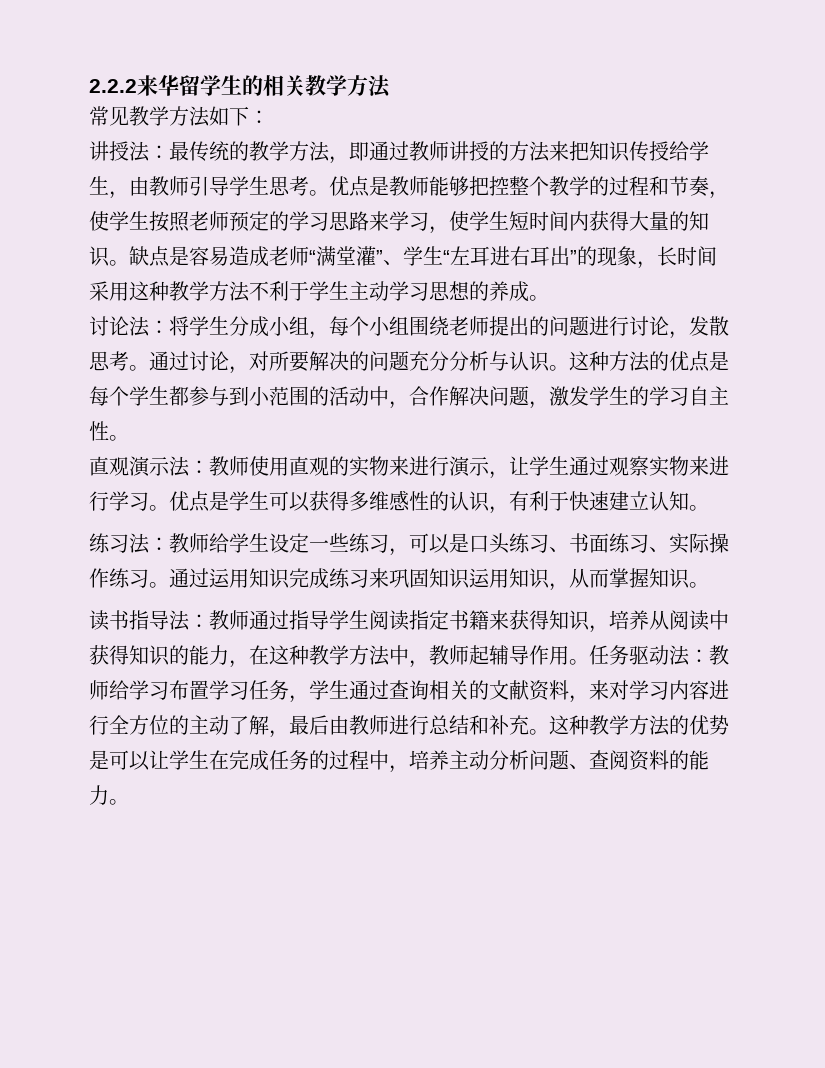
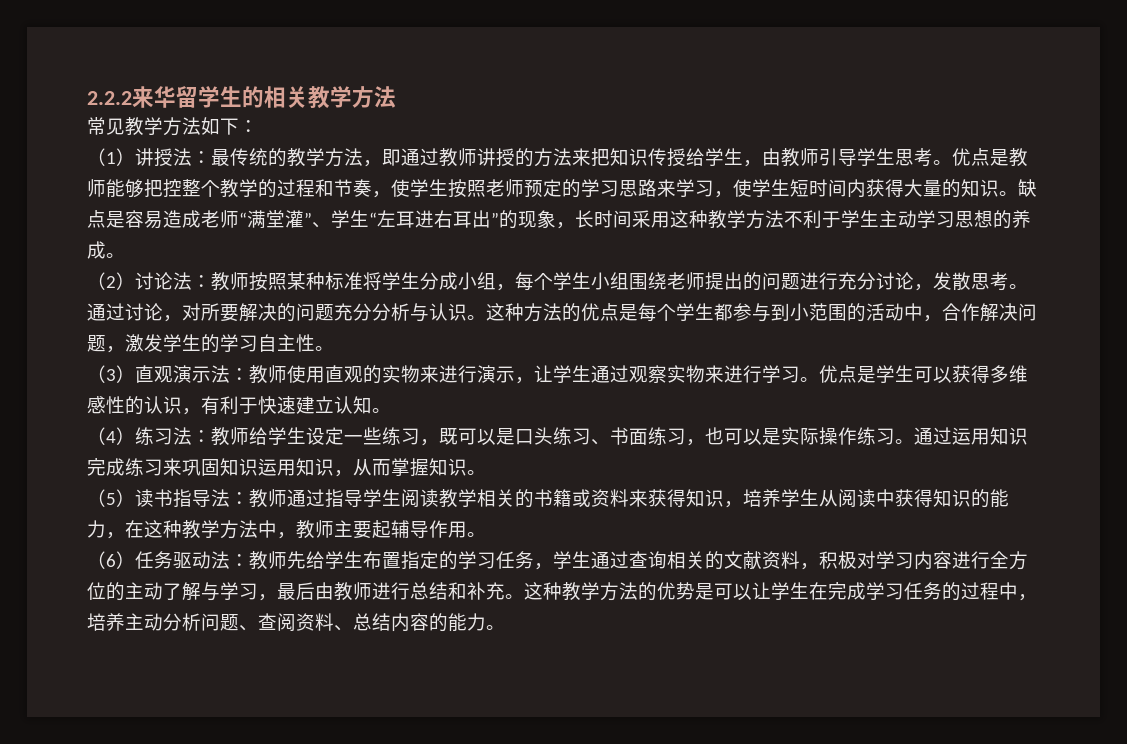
- 讲授法：最传统的教学方法，即通过教师讲授的方法来把知识传授给学生，由教师引导学生思考。
+ （1）讲授法：最传统的教学方法，即通过教师讲授的方法来把知识传授给学生，由教师引导学生思考。
- 讨论法：将学生分成小组，每个小组围绕老师提出的问题进行讨论，发散思考。
+ （2）讨论法：教师按照某种标准将学生分成小组，每个学生小组围绕老师提出的问题进行充分讨论，发散思考。
- 直观演示法：教师使用直观的实物来进行演示，让学生通过观察实物来进行学习。
+ （3）直观演示法：教师使用直观的实物来进行演示，让学生通过观察实物来进行学习。
- 练习法：教师给学生设定一些练习，可以是口头练习、书面练习、实际操作练习。
+ （4）练习法：教师给学生设定一些练习，既可以是口头练习、书面练习，也可以是实际操作练习。
- 读书指导法：教师通过指导学生阅读指定书籍来获得知识，培养从阅读中获得知识的能力，在这种教学方法中，教师起辅导作用。任务驱动法：教师给学习布置学习任务，学生通过查询相关的文献资料，来对学习内容进行全方位的主动了解，最后由教师进行总结和补充。
+ （5）读书指导法：教师通过指导学生阅读教学相关的书籍或资料来获得知识，培养学生从阅读中获得知识的能力，在这种教学方法中，教师主要起辅导作用。
+ （6）任务驱动法：教师先给学生布置指定的学习任务，学生通过查询相关的文献资料，积极对学习内容进行全方位的主动了解与学习，最后由教师进行总结和补充。
- 这种教学方法的优势是可以让学生在完成任务的过程中，培养主动分析问题、查阅资料的能力。
+ 这种教学方法的优势是可以让学生在完成学习任务的过程中，培养主动分析问题、查阅资料、总结内容的能力。

